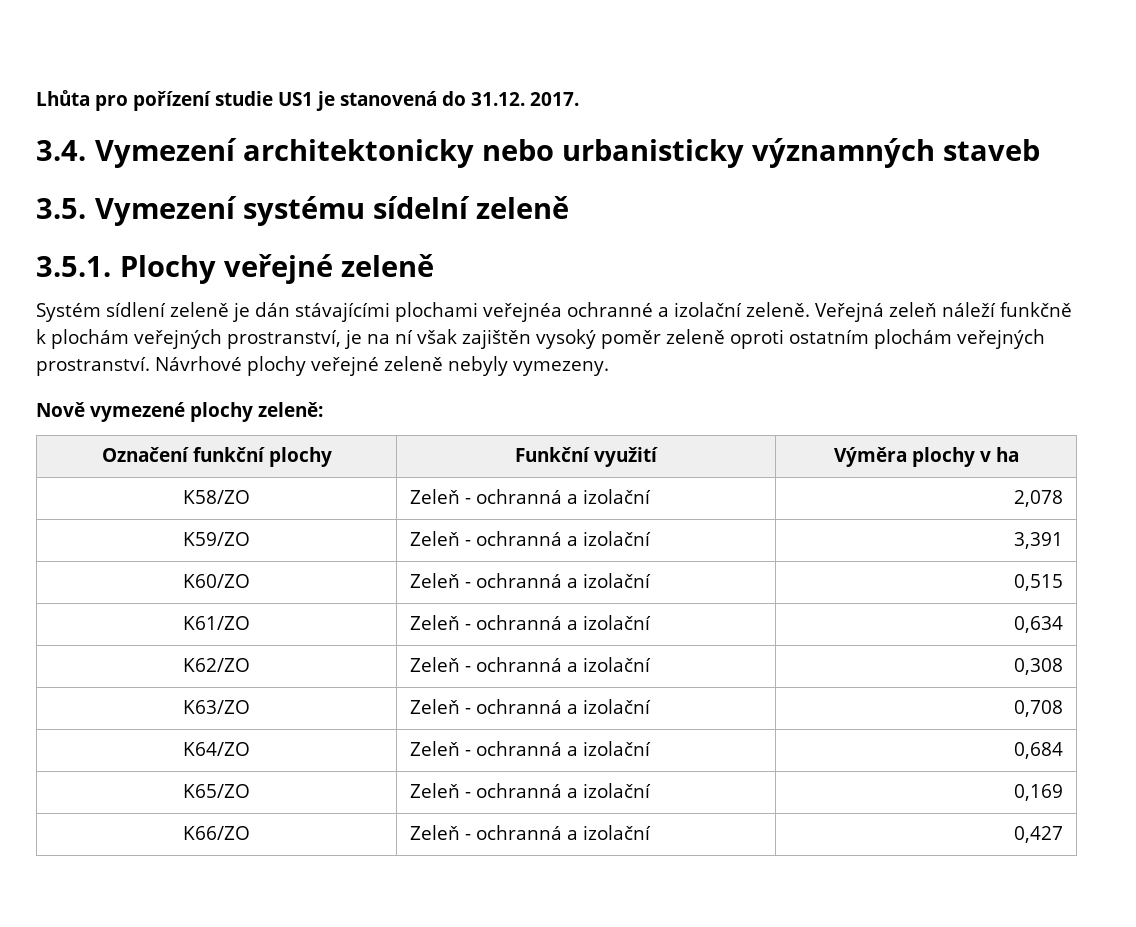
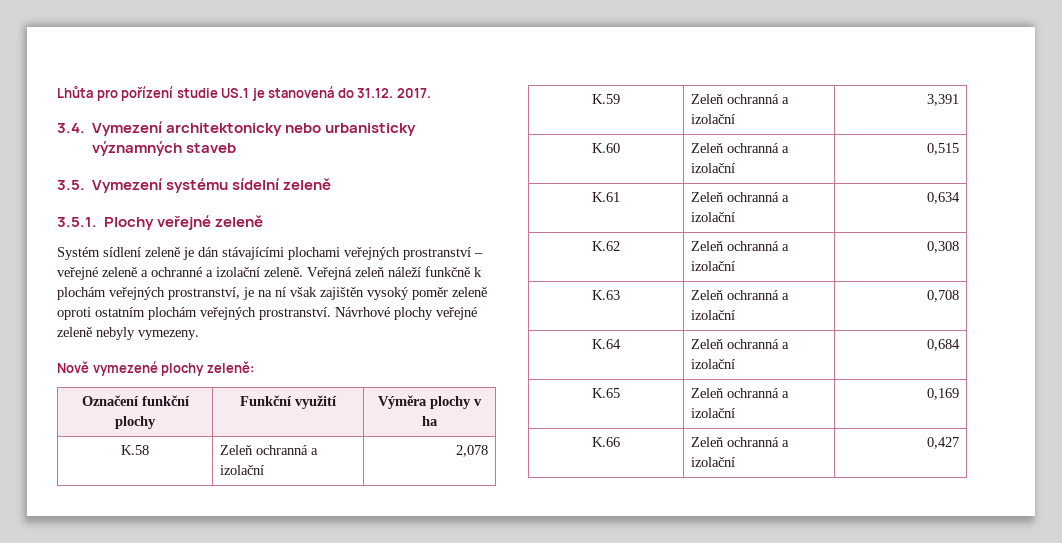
- Lhůta pro pořízení studie US1 je stanovená do 31.12. 2017.
+ Lhůta pro pořízení studie US.1 je stanovená do 31.12. 2017.
- Systém sídlení zeleně je dán stávajícími plochami veřejnéa ochranné a izolační zeleně.
+ Systém sídlení zeleně je dán stávajícími plochami veřejných prostranství – veřejné zeleně a ochranné a izolační zeleně.
- K58/ZO | Zeleň - ochranná a izolační | 2,078
+ K.58 | Zeleň ochranná a izolační | 2,078
- K59/ZO | Zeleň - ochranná a izolační | 3,391
+ K.59 | Zeleň ochranná a izolační | 3,391
- K60/ZO | Zeleň - ochranná a izolační | 0,515
+ K.60 | Zeleň ochranná a izolační | 0,515
- K61/ZO | Zeleň - ochranná a izolační | 0,634
+ K.61 | Zeleň ochranná a izolační | 0,634
- K62/ZO | Zeleň - ochranná a izolační | 0,308
+ K.62 | Zeleň ochranná a izolační | 0,308
- K63/ZO | Zeleň - ochranná a izolační | 0,708
+ K.63 | Zeleň ochranná a izolační | 0,708
- K64/ZO | Zeleň - ochranná a izolační | 0,684
+ K.64 | Zeleň ochranná a izolační | 0,684
- K65/ZO | Zeleň - ochranná a izolační | 0,169
+ K.65 | Zeleň ochranná a izolační | 0,169
- K66/ZO | Zeleň - ochranná a izolační | 0,427
+ K.66 | Zeleň ochranná a izolační | 0,427

